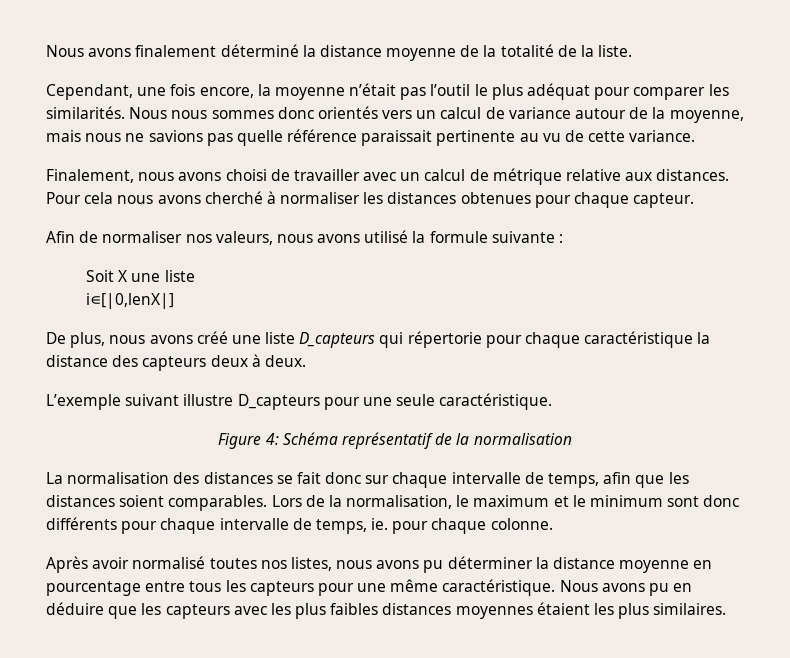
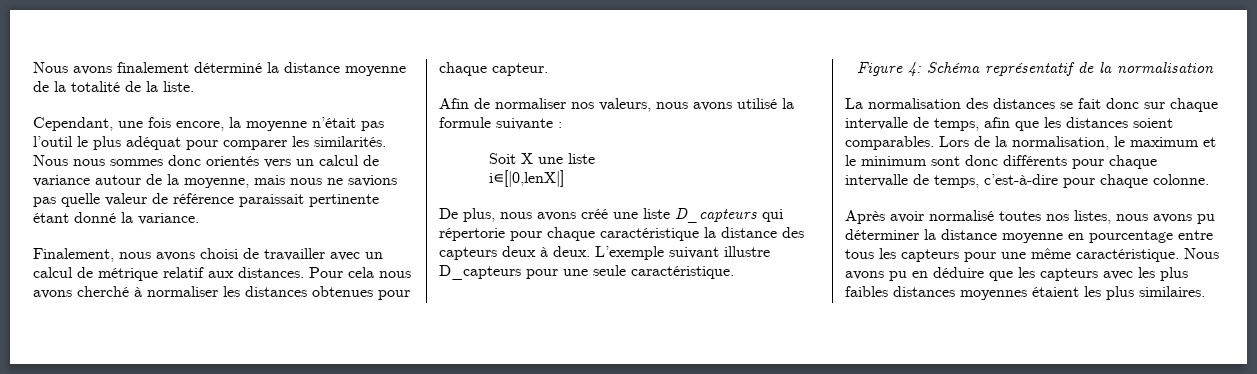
- Nous nous sommes donc orientés vers un calcul de variance autour de la moyenne, mais nous ne savions pas quelle référence paraissait pertinente au vu de cette variance.
+ Nous nous sommes donc orientés vers un calcul de variance autour de la moyenne, mais nous ne savions pas quelle valeur de référence paraissait pertinente étant donné la variance.
- Finalement, nous avons choisi de travailler avec un calcul de métrique relative aux distances.
+ Finalement, nous avons choisi de travailler avec un calcul de métrique relatif aux distances.
- De plus, nous avons créé une liste D_capteurs qui répertorie pour chaque caractéristique la distance des capteurs deux à deux.
- L’exemple suivant illustre D_capteurs pour une seule caractéristique.
+ De plus, nous avons créé une liste D_capteurs qui répertorie pour chaque caractéristique la distance des capteurs deux à deux. L’exemple suivant illustre D_capteurs pour une seule caractéristique.
- Lors de la normalisation, le maximum et le minimum sont donc différents pour chaque intervalle de temps, ie. pour chaque colonne.
+ Lors de la normalisation, le maximum et le minimum sont donc différents pour chaque intervalle de temps, c’est-à-dire pour chaque colonne.

